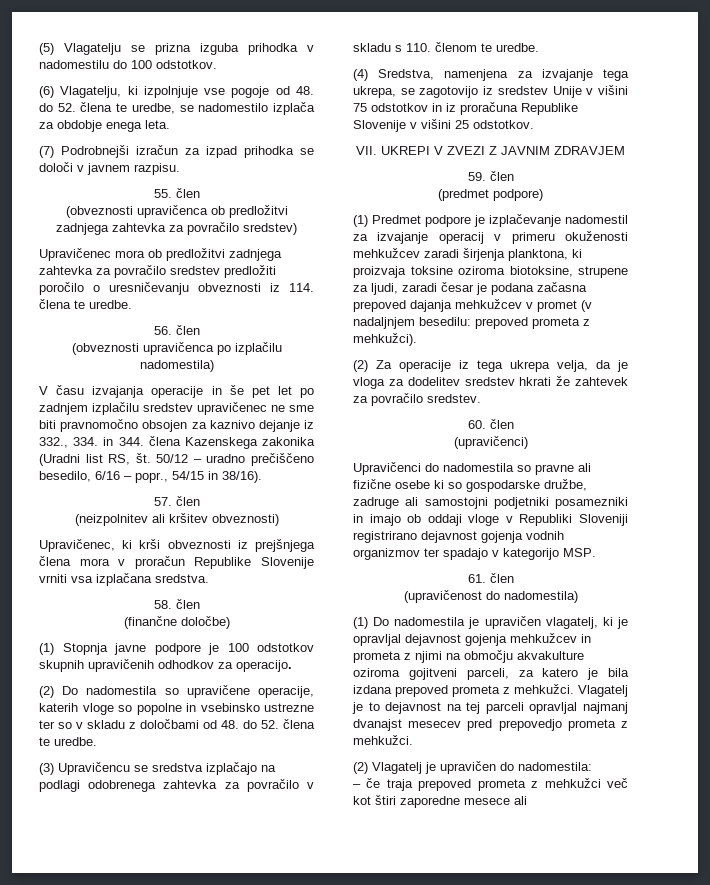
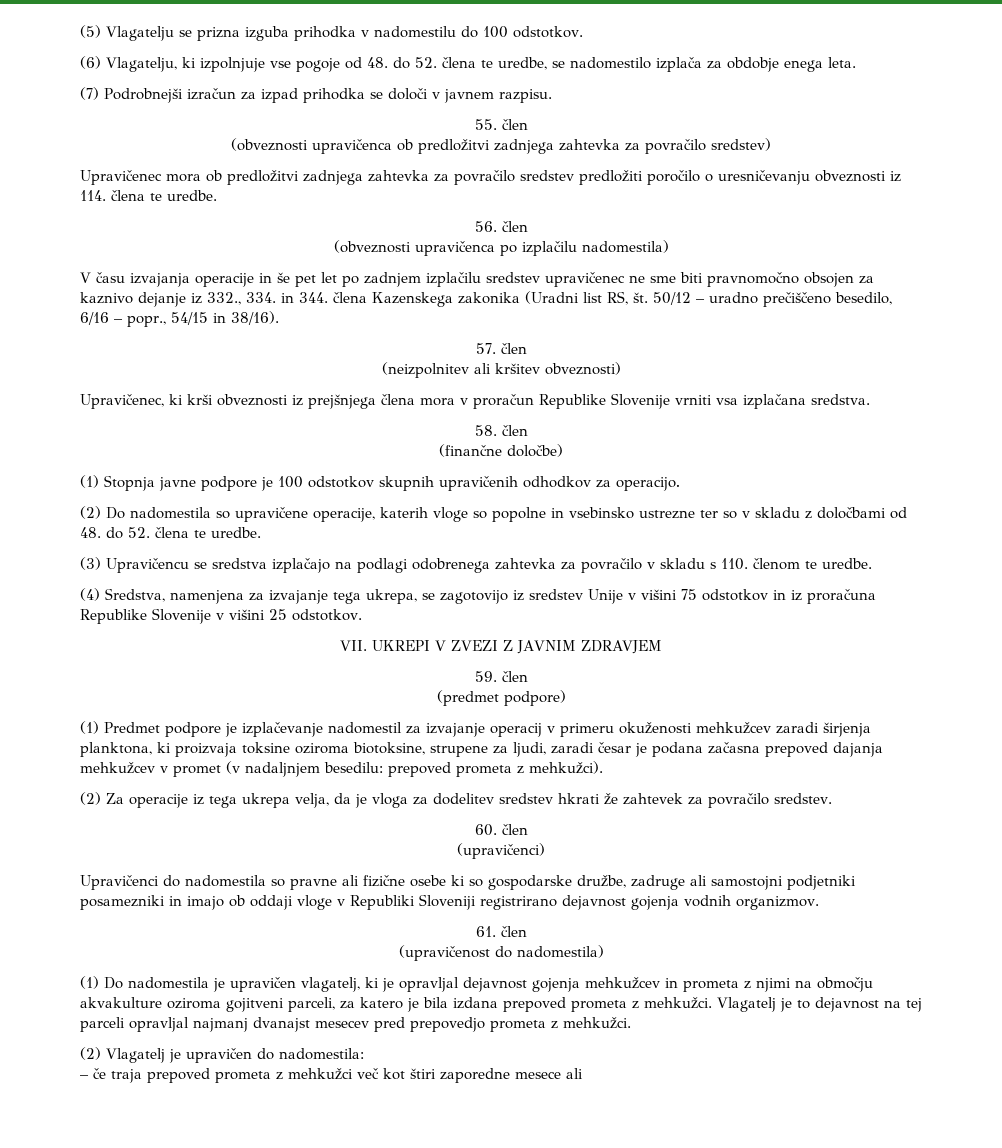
- Upravičenci do nadomestila so pravne ali fizične osebe ki so gospodarske družbe, zadruge ali samostojni podjetniki posamezniki in imajo ob oddaji vloge v Republiki Sloveniji registrirano dejavnost gojenja vodnih organizmov ter spadajo v kategorijo MSP.
+ Upravičenci do nadomestila so pravne ali fizične osebe ki so gospodarske družbe, zadruge ali samostojni podjetniki posamezniki in imajo ob oddaji vloge v Republiki Sloveniji registrirano dejavnost gojenja vodnih organizmov.

